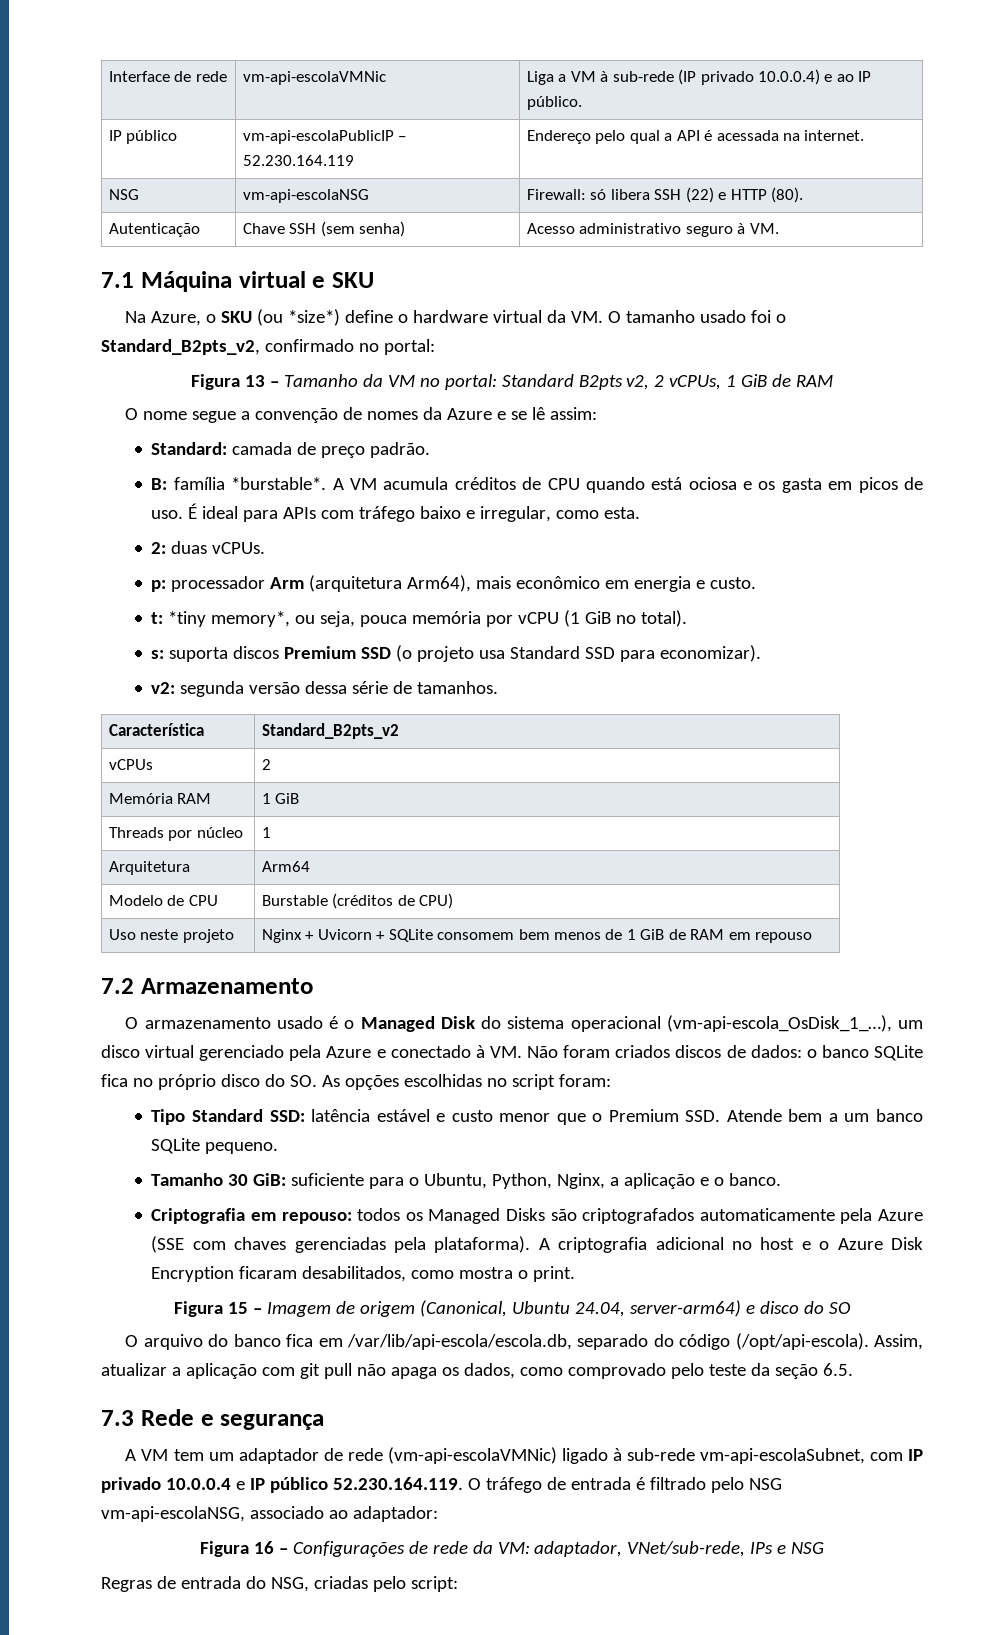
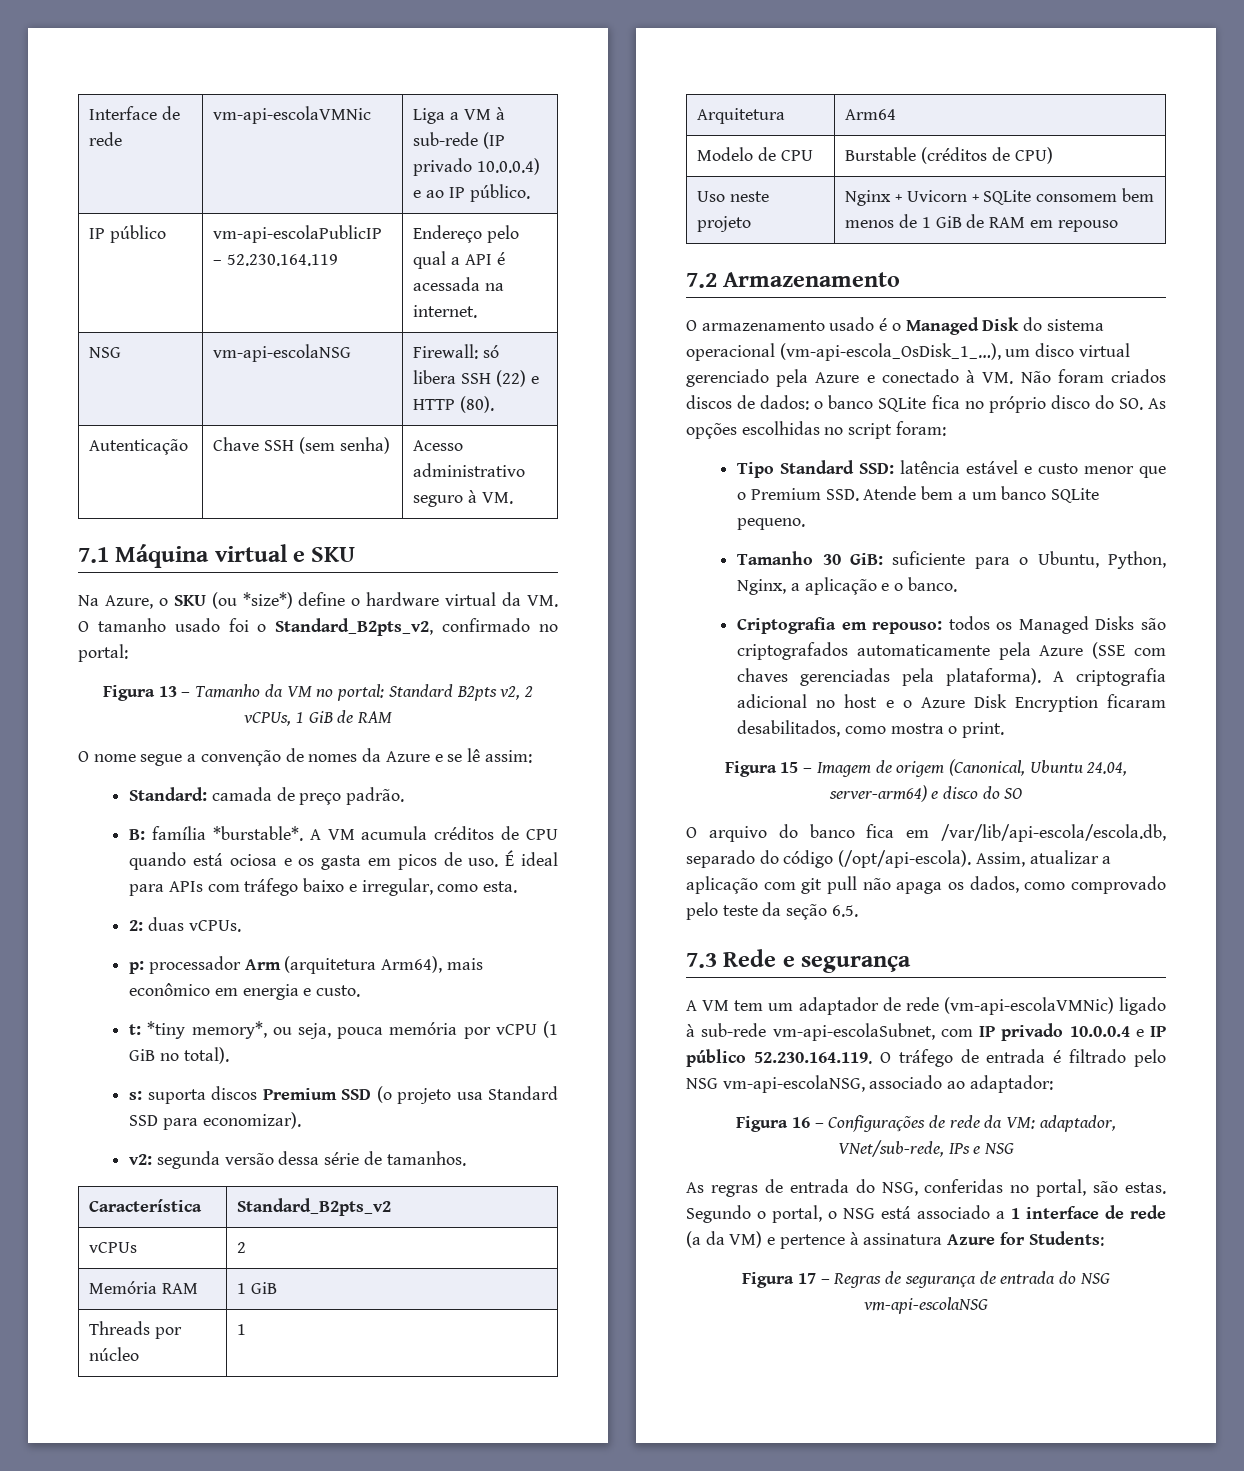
- Regras de entrada do NSG, criadas pelo script:
+ As regras de entrada do NSG, conferidas no portal, são estas. Segundo o portal, o NSG está associado a 1 interface de rede (a da VM) e pertence à assinatura Azure for Students:
+ Figura 17 – Regras de segurança de entrada do NSG vm-api-escolaNSG

